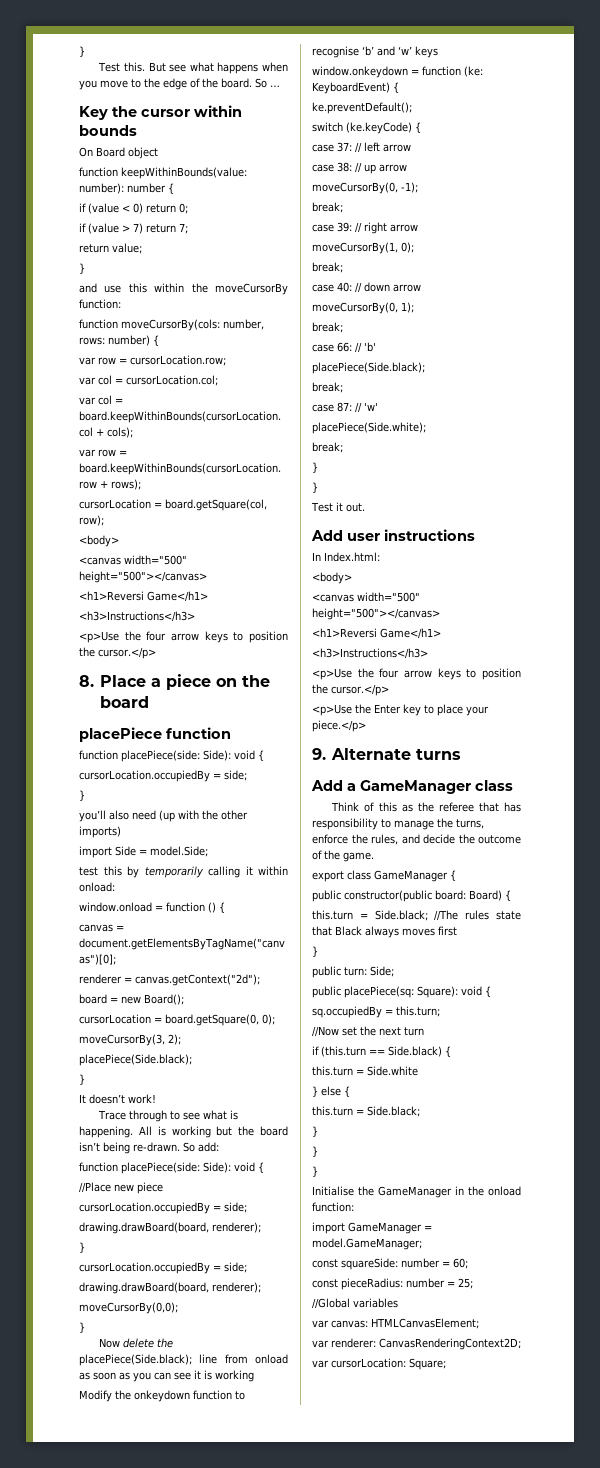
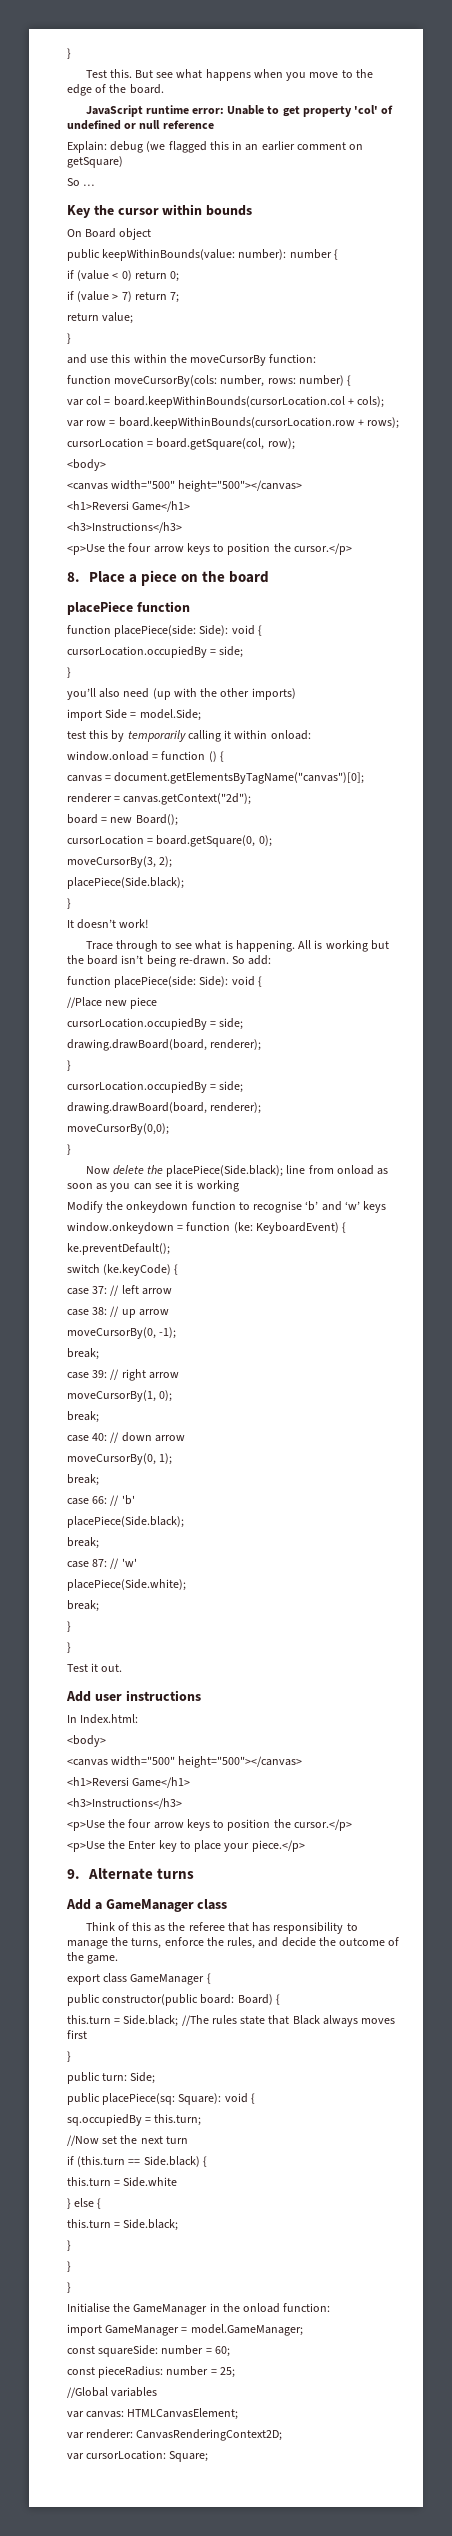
- But see what happens when you move to the edge of the board. So …
+ But see what happens when you move to the edge of the board.
+ JavaScript runtime error: Unable to get property 'col' of undefined or null reference
+ Explain: debug (we flagged this in an earlier comment on getSquare)
+ So …
- function keepWithinBounds(value: number): number {
+ public keepWithinBounds(value: number): number {
- var row = cursorLocation.row;
- var col = cursorLocation.col;

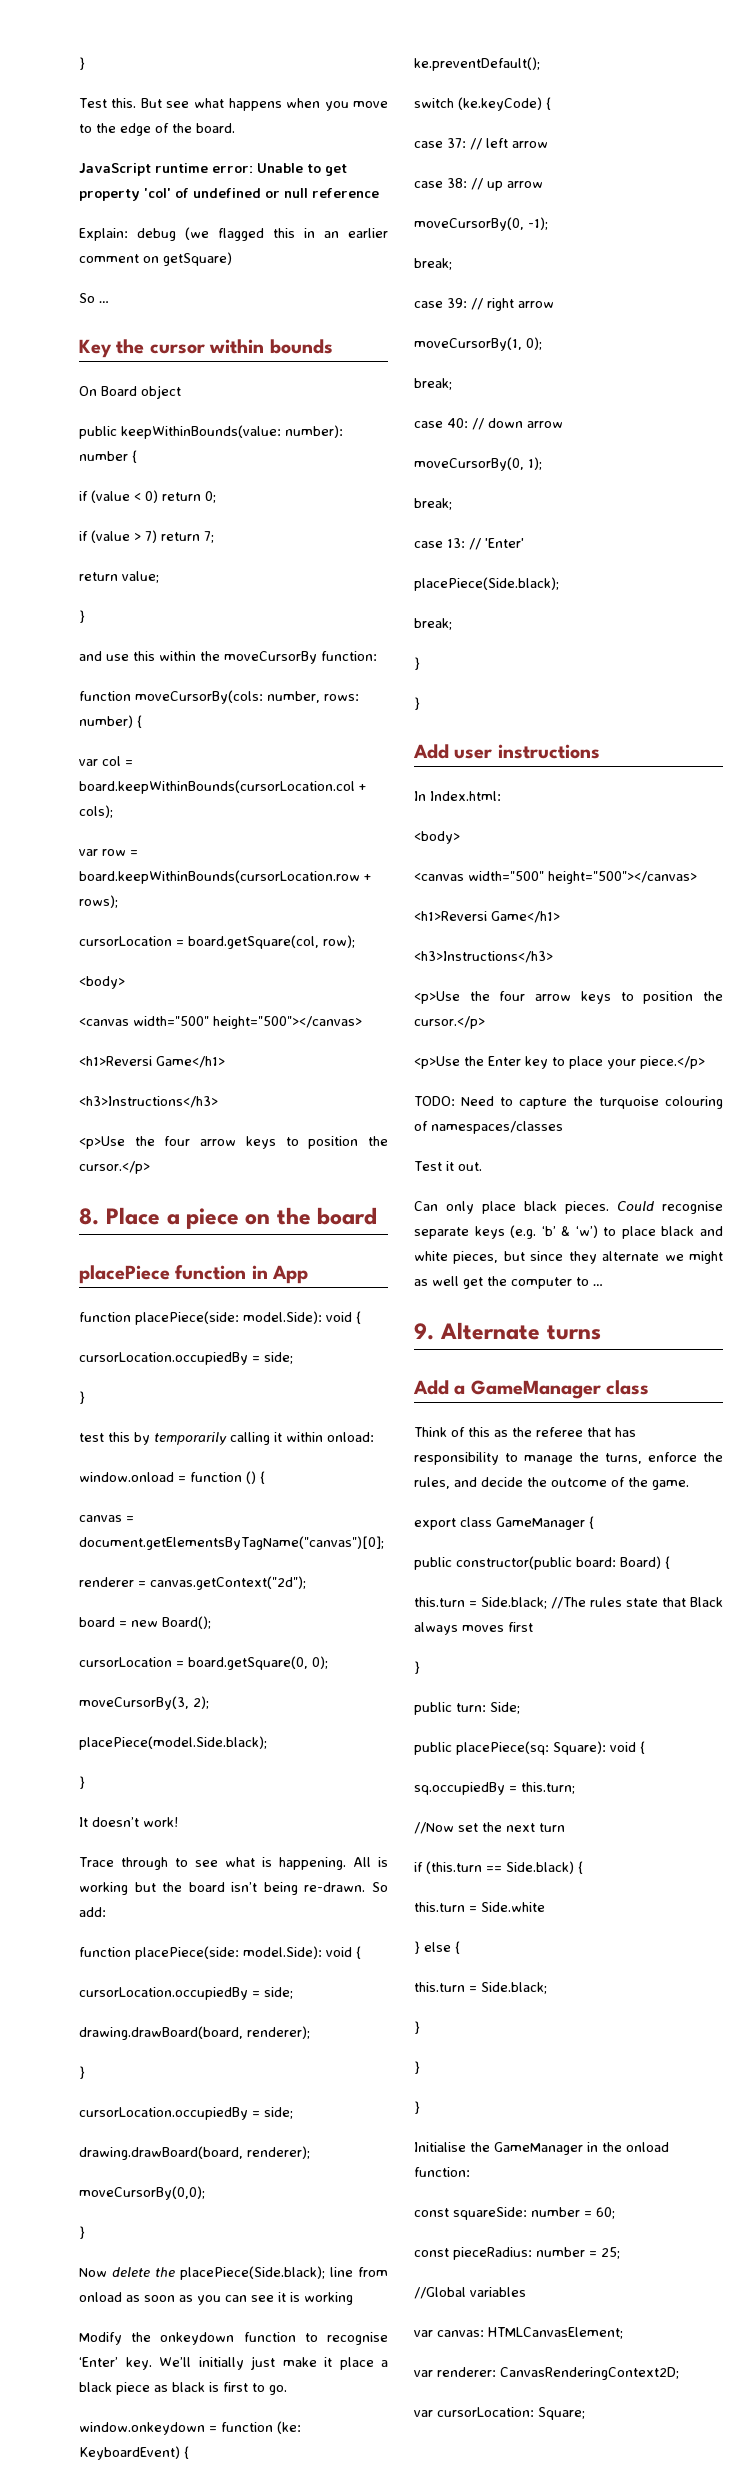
- placePiece function
- function placePiece(side: Side): void {
+ placePiece function in App
+ function placePiece(side: model.Side): void {
- you’ll also need (up with the other imports)
- import Side = model.Side;
  moveCursorBy(3, 2);
- placePiece(Side.black);
+ placePiece(model.Side.black);
  So add:
- function placePiece(side: Side): void {
- //Place new piece
+ function placePiece(side: model.Side): void {
- Modify the onkeydown function to recognise ‘b’ and ‘w’ keys
+ Modify the onkeydown function to recognise ‘Enter’ key. We’ll initially just make it place a black piece as black is first to go.
- case 66: // 'b'
+ case 13: // 'Enter'
  placePiece(Side.black);
- break;
- case 87: // 'w'
- placePiece(Side.white);
  break;
  }
  }
- Test it out.
+ TODO: Need to capture the turquoise colouring of namespaces/classes
+ Test it out.
+ Can only place black pieces. Could recognise separate keys (e.g. ‘b’ & ‘w’) to place black and white pieces, but since they alternate we might as well get the computer to …
- import GameManager = model.GameManager;

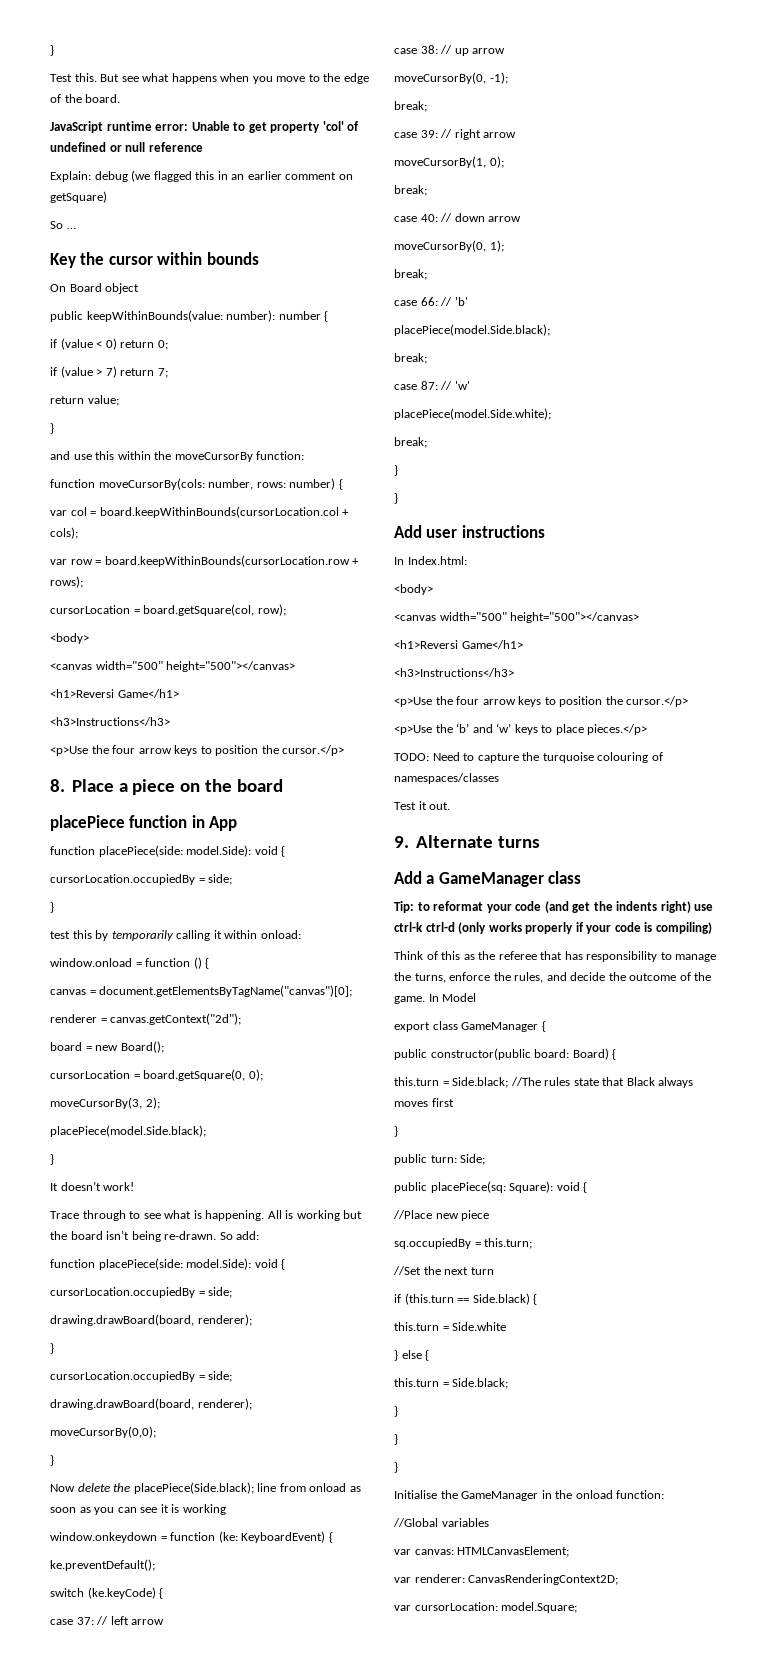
- Modify the onkeydown function to recognise ‘Enter’ key. We’ll initially just make it place a black piece as black is first to go.
- case 13: // 'Enter'
- placePiece(Side.black);
+ case 66: // 'b'
+ placePiece(model.Side.black);
+ break;
+ case 87: // 'w'
+ placePiece(model.Side.white);
- <p>Use the Enter key to place your piece.</p>
+ <p>Use the ‘b’ and ‘w’ keys to place pieces.</p>
- Can only place black pieces. Could recognise separate keys (e.g. ‘b’ & ‘w’) to place black and white pieces, but since they alternate we might as well get the computer to …
+ Tip: to reformat your code (and get the indents right) use ctrl-k ctrl-d (only works properly if your code is compiling)
+ In Model
+ //Place new piece
- //Now set the next turn
+ //Set the next turn
- const squareSide: number = 60;
- const pieceRadius: number = 25;
- var cursorLocation: Square;
+ var cursorLocation: model.Square;

